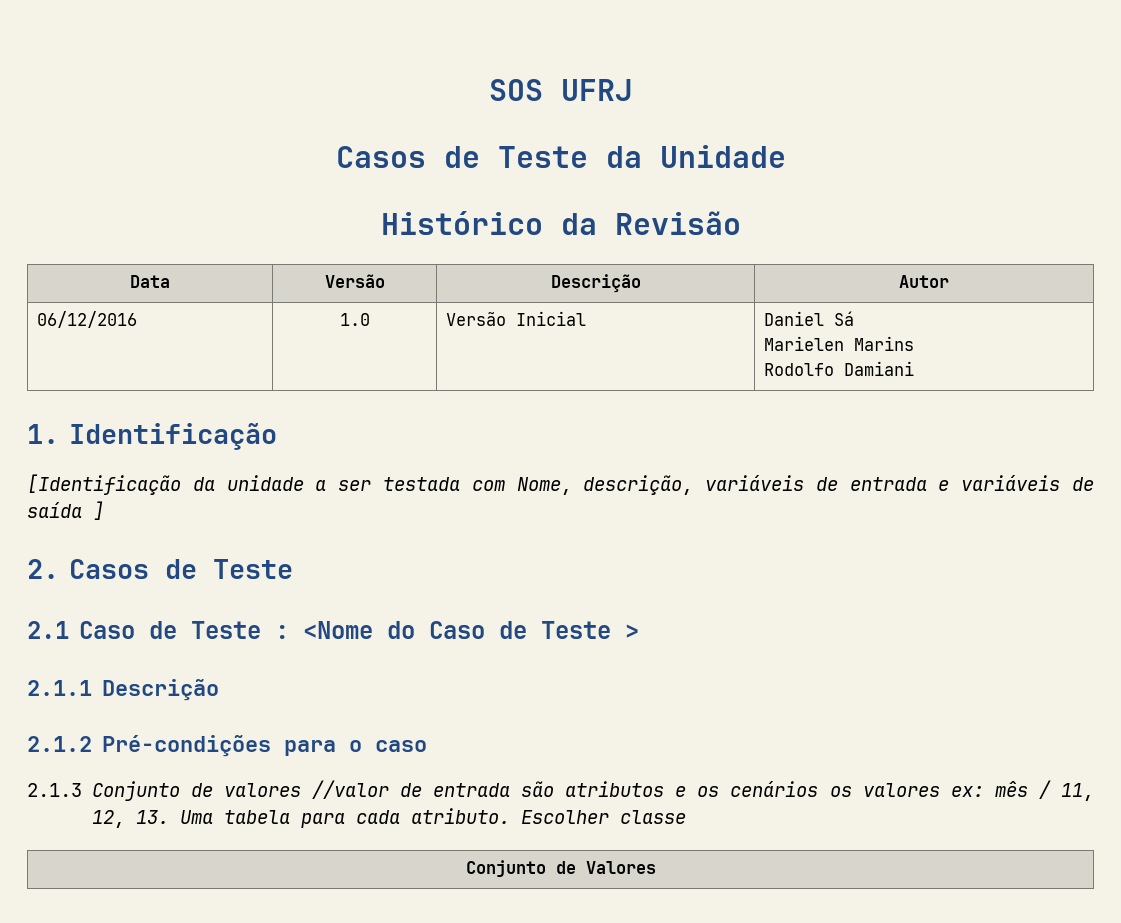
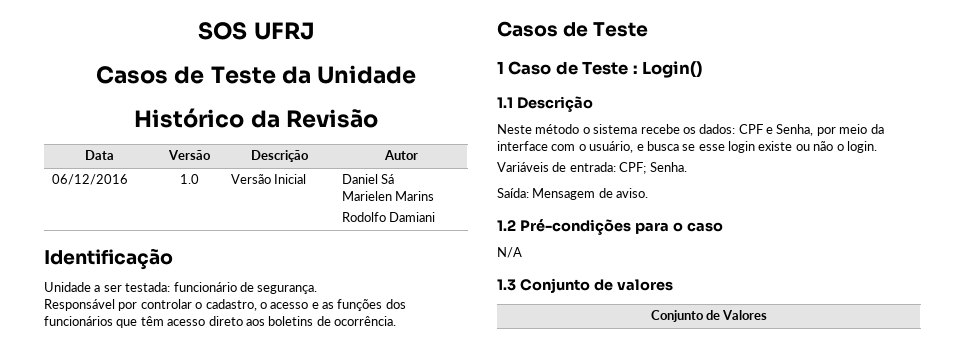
- 1. Identificação
+ Identificação
- [Identificação da unidade a ser testada com Nome, descrição, variáveis de entrada e variáveis de saída ]
- 2. Casos de Teste
+ Unidade a ser testada: funcionário de segurança.
+ Responsável por controlar o cadastro, o acesso e as funções dos funcionários que têm acesso direto aos boletins de ocorrência.
+ Casos de Teste
- 2.1 Caso de Teste : <Nome do Caso de Teste >
- 2.1.1 Descrição
- 2.1.2 Pré-condições para o caso
+ 1 Caso de Teste : Login()
+ 1.1 Descrição
+ Neste método o sistema recebe os dados: CPF e Senha, por meio da interface com o usuário, e busca se esse login existe ou não o login.
+ Variáveis de entrada: CPF; Senha.
+ Saída: Mensagem de aviso.
+ 1.2 Pré-condições para o caso
- 2.1.3 Conjunto de valores //valor de entrada são atributos e os cenários os valores ex: mês / 11, 12, 13. Uma tabela para cada atributo. Escolher classe
+ N/A
+ 1.3 Conjunto de valores

